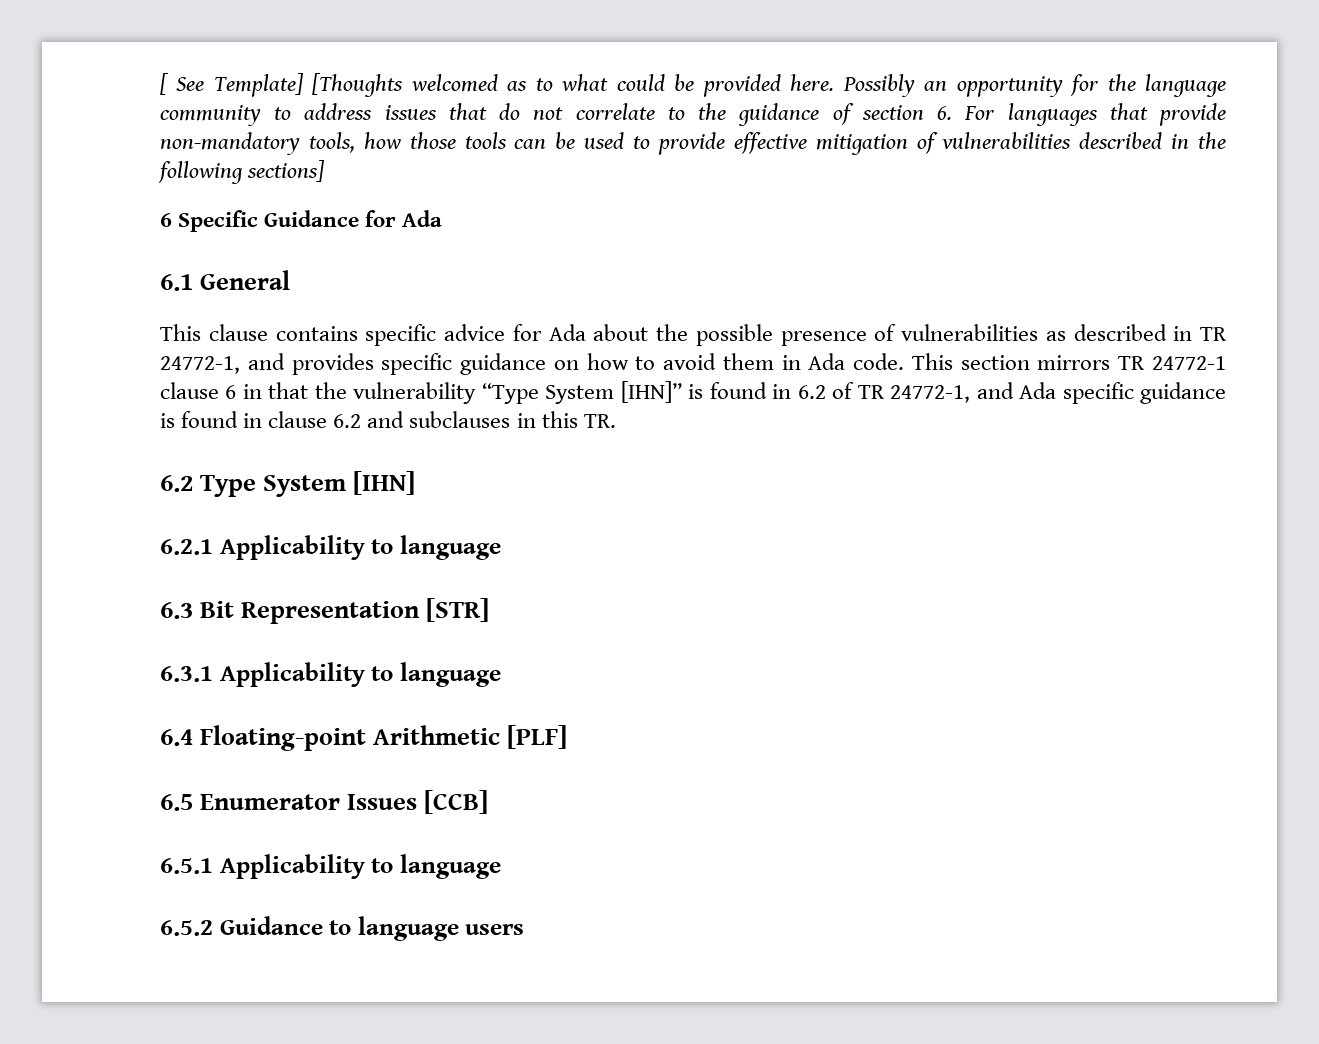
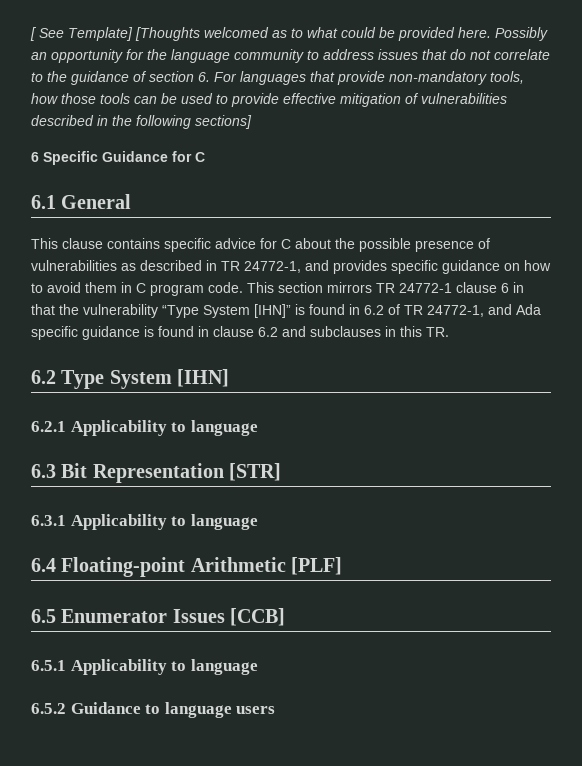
- 6 Specific Guidance for Ada
+ 6 Specific Guidance for C
- This clause contains specific advice for Ada about the possible presence of vulnerabilities as described in TR 24772-1, and provides specific guidance on how to avoid them in Ada code.
+ This clause contains specific advice for C about the possible presence of vulnerabilities as described in TR 24772-1, and provides specific guidance on how to avoid them in C program code.

